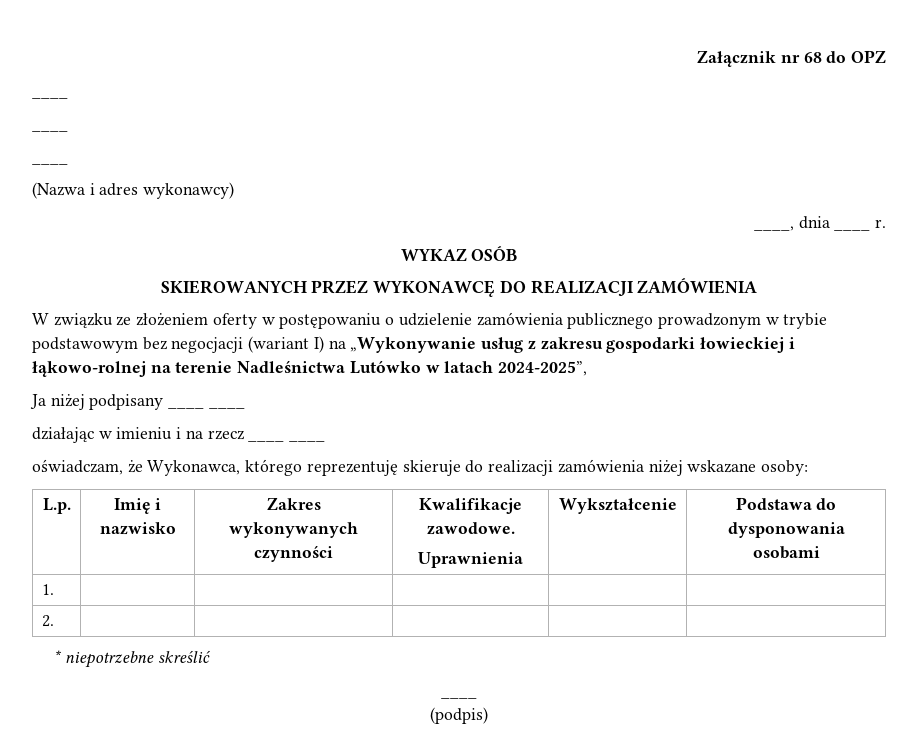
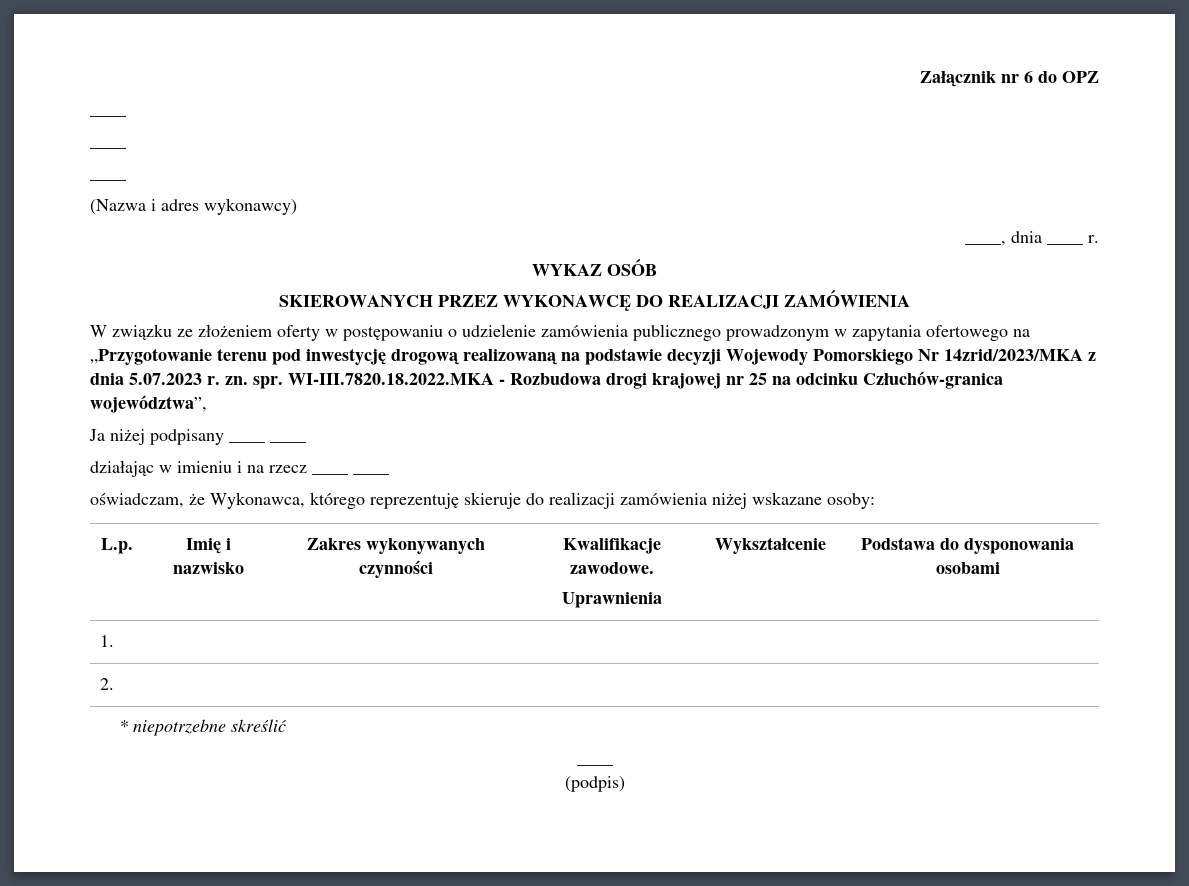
- Załącznik nr 68 do OPZ
+ Załącznik nr 6 do OPZ
- W związku ze złożeniem oferty w postępowaniu o udzielenie zamówienia publicznego prowadzonym w trybie podstawowym bez negocjacji (wariant I) na „Wykonywanie usług z zakresu gospodarki łowieckiej i łąkowo-rolnej na terenie Nadleśnictwa Lutówko w latach 2024-2025”,
+ W związku ze złożeniem oferty w postępowaniu o udzielenie zamówienia publicznego prowadzonym w zapytania ofertowego na „Przygotowanie terenu pod inwestycję drogową realizowaną na podstawie decyzji Wojewody Pomorskiego Nr 14zrid/2023/MKA z dnia 5.07.2023 r. zn. spr. WI-III.7820.18.2022.MKA - Rozbudowa drogi krajowej nr 25 na odcinku Człuchów-granica województwa”,

